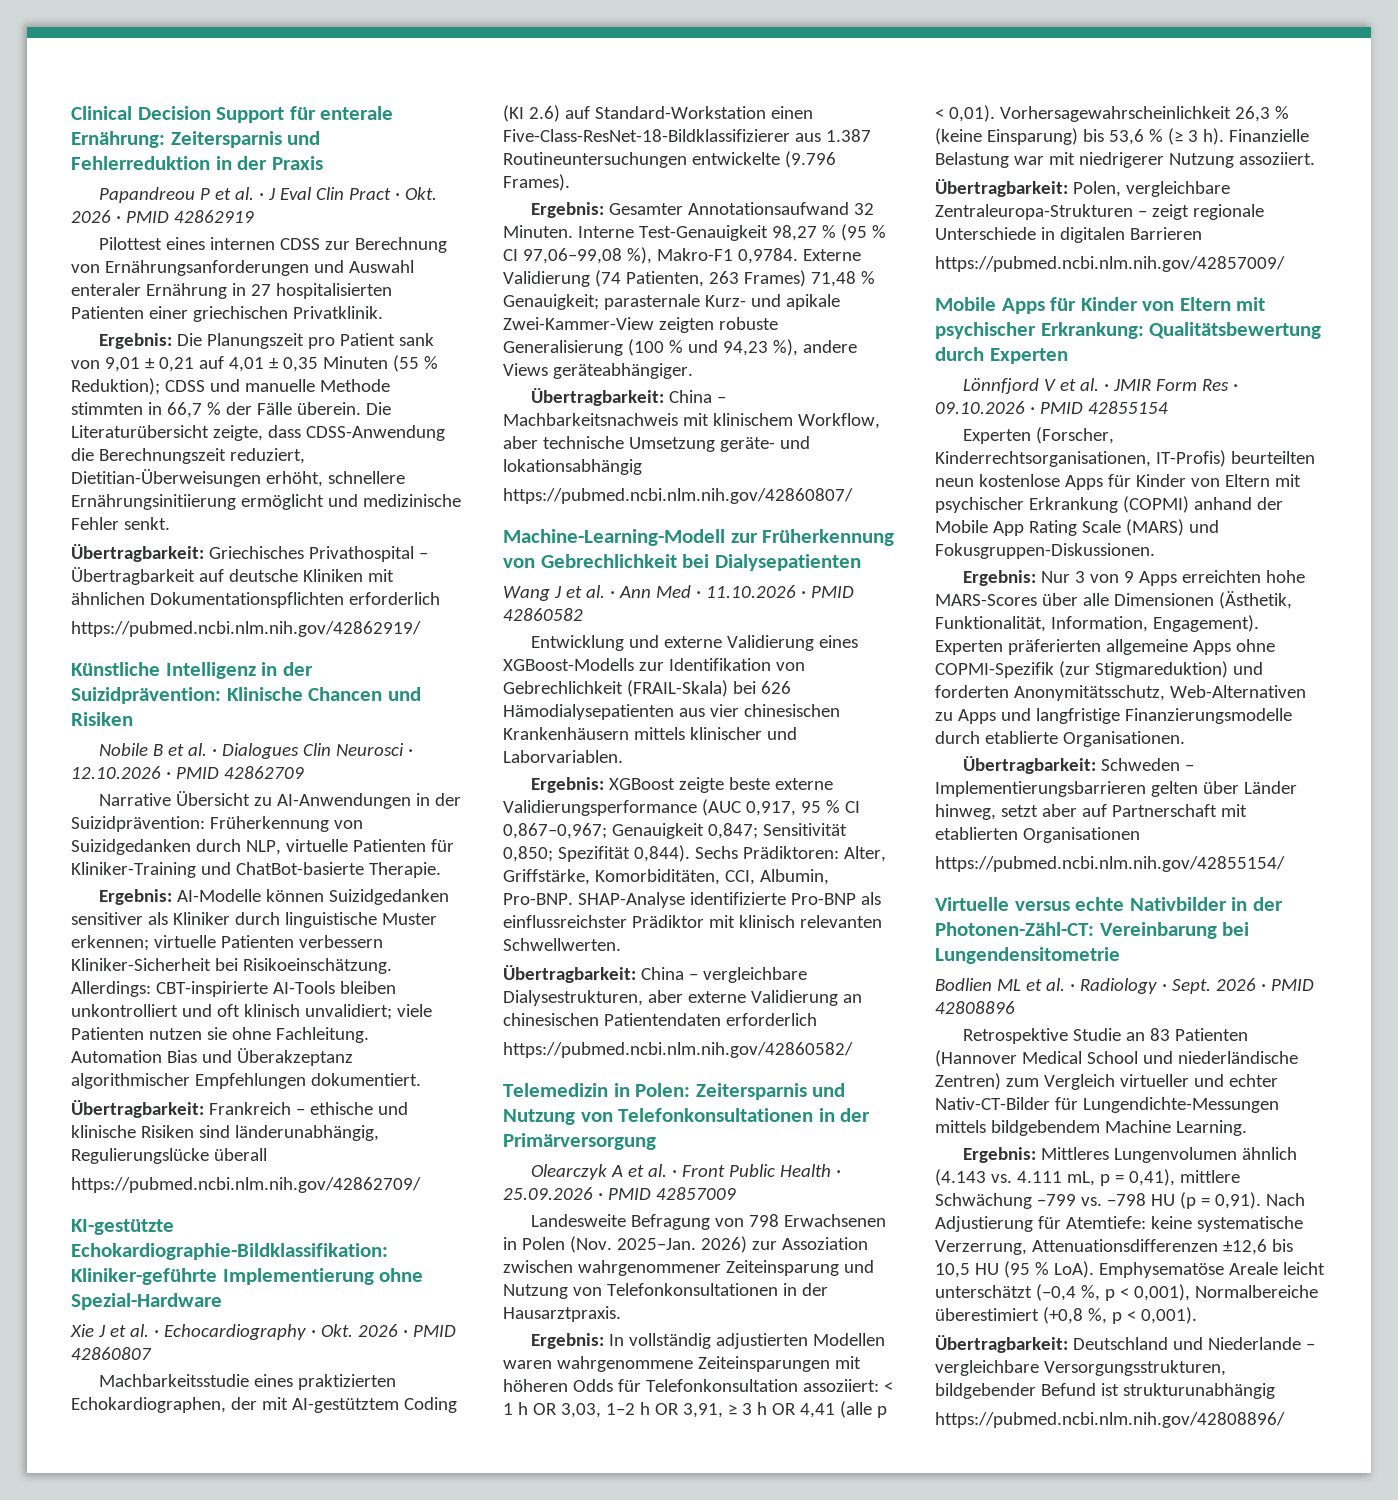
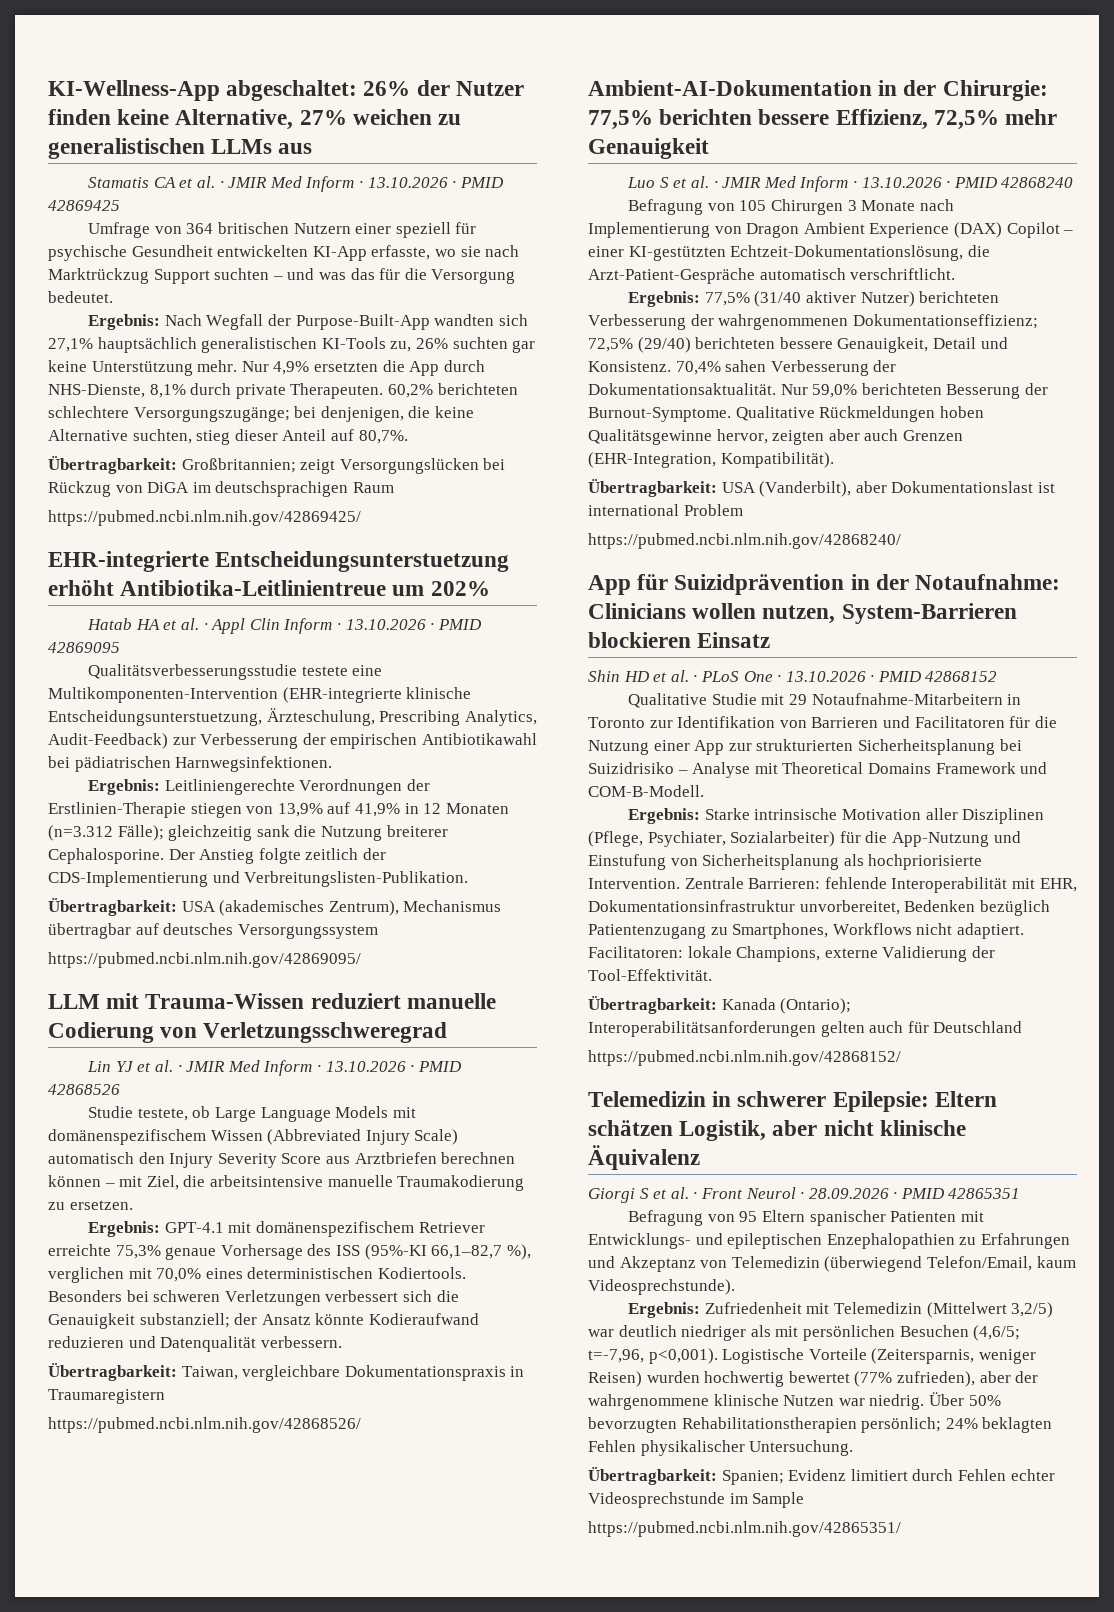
- Clinical Decision Support für enterale Ernährung: Zeitersparnis und Fehlerreduktion in der Praxis
- Papandreou P et al. · J Eval Clin Pract · Okt. 2026 · PMID 42862919
- Pilottest eines internen CDSS zur Berechnung von Ernährungsanforderungen und Auswahl enteraler Ernährung in 27 hospitalisierten Patienten einer griechischen Privatklinik.
- Ergebnis: Die Planungszeit pro Patient sank von 9,01 ± 0,21 auf 4,01 ± 0,35 Minuten (55 % Reduktion); CDSS und manuelle Methode stimmten in 66,7 % der Fälle überein. Die Literaturübersicht zeigte, dass CDSS-Anwendung die Berechnungszeit reduziert, Dietitian-Überweisungen erhöht, schnellere Ernährungsinitiierung ermöglicht und medizinische Fehler senkt.
- Übertragbarkeit: Griechisches Privathospital – Übertragbarkeit auf deutsche Kliniken mit ähnlichen Dokumentationspflichten erforderlich
- https://pubmed.ncbi.nlm.nih.gov/42862919/
- Künstliche Intelligenz in der Suizidprävention: Klinische Chancen und Risiken
- Nobile B et al. · Dialogues Clin Neurosci · 12.10.2026 · PMID 42862709
- Narrative Übersicht zu AI-Anwendungen in der Suizidprävention: Früherkennung von Suizidgedanken durch NLP, virtuelle Patienten für Kliniker-Training und ChatBot-basierte Therapie.
- Ergebnis: AI-Modelle können Suizidgedanken sensitiver als Kliniker durch linguistische Muster erkennen; virtuelle Patienten verbessern Kliniker-Sicherheit bei Risikoeinschätzung. Allerdings: CBT-inspirierte AI-Tools bleiben unkontrolliert und oft klinisch unvalidiert; viele Patienten nutzen sie ohne Fachleitung. Automation Bias und Überakzeptanz algorithmischer Empfehlungen dokumentiert.
- Übertragbarkeit: Frankreich – ethische und klinische Risiken sind länderunabhängig, Regulierungslücke überall
- https://pubmed.ncbi.nlm.nih.gov/42862709/
- KI-gestützte Echokardiographie-Bildklassifikation: Kliniker-geführte Implementierung ohne Spezial-Hardware
- Xie J et al. · Echocardiography · Okt. 2026 · PMID 42860807
- Machbarkeitsstudie eines praktizierten Echokardiographen, der mit AI-gestütztem Coding (KI 2.6) auf Standard-Workstation einen Five-Class-ResNet-18-Bildklassifizierer aus 1.387 Routineuntersuchungen entwickelte (9.796 Frames).
- Ergebnis: Gesamter Annotationsaufwand 32 Minuten. Interne Test-Genauigkeit 98,27 % (95 % CI 97,06–99,08 %), Makro-F1 0,9784. Externe Validierung (74 Patienten, 263 Frames) 71,48 % Genauigkeit; parasternale Kurz- und apikale Zwei-Kammer-View zeigten robuste Generalisierung (100 % und 94,23 %), andere Views geräteabhängiger.
- Übertragbarkeit: China – Machbarkeitsnachweis mit klinischem Workflow, aber technische Umsetzung geräte- und lokationsabhängig
- https://pubmed.ncbi.nlm.nih.gov/42860807/
- Machine-Learning-Modell zur Früherkennung von Gebrechlichkeit bei Dialysepatienten
- Wang J et al. · Ann Med · 11.10.2026 · PMID 42860582
- Entwicklung und externe Validierung eines XGBoost-Modells zur Identifikation von Gebrechlichkeit (FRAIL-Skala) bei 626 Hämodialysepatienten aus vier chinesischen Krankenhäusern mittels klinischer und Laborvariablen.
- Ergebnis: XGBoost zeigte beste externe Validierungsperformance (AUC 0,917, 95 % CI 0,867–0,967; Genauigkeit 0,847; Sensitivität 0,850; Spezifität 0,844). Sechs Prädiktoren: Alter, Griffstärke, Komorbiditäten, CCI, Albumin, Pro-BNP. SHAP-Analyse identifizierte Pro-BNP als einflussreichster Prädiktor mit klinisch relevanten Schwellwerten.
- Übertragbarkeit: China – vergleichbare Dialysestrukturen, aber externe Validierung an chinesischen Patientendaten erforderlich
- https://pubmed.ncbi.nlm.nih.gov/42860582/
- Telemedizin in Polen: Zeitersparnis und Nutzung von Telefonkonsultationen in der Primärversorgung
- Olearczyk A et al. · Front Public Health · 25.09.2026 · PMID 42857009
- Landesweite Befragung von 798 Erwachsenen in Polen (Nov. 2025–Jan. 2026) zur Assoziation zwischen wahrgenommener Zeiteinsparung und Nutzung von Telefonkonsultationen in der Hausarztpraxis.
- Ergebnis: In vollständig adjustierten Modellen waren wahrgenommene Zeiteinsparungen mit höheren Odds für Telefonkonsultation assoziiert: < 1 h OR 3,03, 1–2 h OR 3,91, ≥ 3 h OR 4,41 (alle p < 0,01). Vorhersagewahrscheinlichkeit 26,3 % (keine Einsparung) bis 53,6 % (≥ 3 h). Finanzielle Belastung war mit niedrigerer Nutzung assoziiert.
- Übertragbarkeit: Polen, vergleichbare Zentraleuropa-Strukturen – zeigt regionale Unterschiede in digitalen Barrieren
- https://pubmed.ncbi.nlm.nih.gov/42857009/
- Mobile Apps für Kinder von Eltern mit psychischer Erkrankung: Qualitätsbewertung durch Experten
- Lönnfjord V et al. · JMIR Form Res · 09.10.2026 · PMID 42855154
- Experten (Forscher, Kinderrechtsorganisationen, IT-Profis) beurteilten neun kostenlose Apps für Kinder von Eltern mit psychischer Erkrankung (COPMI) anhand der Mobile App Rating Scale (MARS) und Fokusgruppen-Diskussionen.
- Ergebnis: Nur 3 von 9 Apps erreichten hohe MARS-Scores über alle Dimensionen (Ästhetik, Funktionalität, Information, Engagement). Experten präferierten allgemeine Apps ohne COPMI-Spezifik (zur Stigmareduktion) und forderten Anonymitätsschutz, Web-Alternativen zu Apps und langfristige Finanzierungsmodelle durch etablierte Organisationen.
- Übertragbarkeit: Schweden – Implementierungsbarrieren gelten über Länder hinweg, setzt aber auf Partnerschaft mit etablierten Organisationen
- https://pubmed.ncbi.nlm.nih.gov/42855154/
- Virtuelle versus echte Nativbilder in der Photonen-Zähl-CT: Vereinbarung bei Lungendensitometrie
- Bodlien ML et al. · Radiology · Sept. 2026 · PMID 42808896
- Retrospektive Studie an 83 Patienten (Hannover Medical School und niederländische Zentren) zum Vergleich virtueller und echter Nativ-CT-Bilder für Lungendichte-Messungen mittels bildgebendem Machine Learning.
- Ergebnis: Mittleres Lungenvolumen ähnlich (4.143 vs. 4.111 mL, p = 0,41), mittlere Schwächung −799 vs. −798 HU (p = 0,91). Nach Adjustierung für Atemtiefe: keine systematische Verzerrung, Attenuationsdifferenzen ±12,6 bis 10,5 HU (95 % LoA). Emphysematöse Areale leicht unterschätzt (−0,4 %, p < 0,001), Normalbereiche überestimiert (+0,8 %, p < 0,001).
- Übertragbarkeit: Deutschland und Niederlande – vergleichbare Versorgungsstrukturen, bildgebender Befund ist strukturunabhängig
- https://pubmed.ncbi.nlm.nih.gov/42808896/
+ KI-Wellness-App abgeschaltet: 26% der Nutzer finden keine Alternative, 27% weichen zu generalistischen LLMs aus
+ Stamatis CA et al. · JMIR Med Inform · 13.10.2026 · PMID 42869425
+ Umfrage von 364 britischen Nutzern einer speziell für psychische Gesundheit entwickelten KI-App erfasste, wo sie nach Marktrückzug Support suchten – und was das für die Versorgung bedeutet.
+ Ergebnis: Nach Wegfall der Purpose-Built-App wandten sich 27,1% hauptsächlich generalistischen KI-Tools zu, 26% suchten gar keine Unterstützung mehr. Nur 4,9% ersetzten die App durch NHS-Dienste, 8,1% durch private Therapeuten. 60,2% berichteten schlechtere Versorgungszugänge; bei denjenigen, die keine Alternative suchten, stieg dieser Anteil auf 80,7%.
+ Übertragbarkeit: Großbritannien; zeigt Versorgungslücken bei Rückzug von DiGA im deutschsprachigen Raum
+ https://pubmed.ncbi.nlm.nih.gov/42869425/
+ EHR-integrierte Entscheidungsunterstuetzung erhöht Antibiotika-Leitlinientreue um 202%
+ Hatab HA et al. · Appl Clin Inform · 13.10.2026 · PMID 42869095
+ Qualitätsverbesserungsstudie testete eine Multikomponenten-Intervention (EHR-integrierte klinische Entscheidungsunterstuetzung, Ärzteschulung, Prescribing Analytics, Audit-Feedback) zur Verbesserung der empirischen Antibiotikawahl bei pädiatrischen Harnwegsinfektionen.
+ Ergebnis: Leitliniengerechte Verordnungen der Erstlinien-Therapie stiegen von 13,9% auf 41,9% in 12 Monaten (n=3.312 Fälle); gleichzeitig sank die Nutzung breiterer Cephalosporine. Der Anstieg folgte zeitlich der CDS-Implementierung und Verbreitungslisten-Publikation.
+ Übertragbarkeit: USA (akademisches Zentrum), Mechanismus übertragbar auf deutsches Versorgungssystem
+ https://pubmed.ncbi.nlm.nih.gov/42869095/
+ LLM mit Trauma-Wissen reduziert manuelle Codierung von Verletzungsschweregrad
+ Lin YJ et al. · JMIR Med Inform · 13.10.2026 · PMID 42868526
+ Studie testete, ob Large Language Models mit domänenspezifischem Wissen (Abbreviated Injury Scale) automatisch den Injury Severity Score aus Arztbriefen berechnen können – mit Ziel, die arbeitsintensive manuelle Traumakodierung zu ersetzen.
+ Ergebnis: GPT-4.1 mit domänenspezifischem Retriever erreichte 75,3% genaue Vorhersage des ISS (95%-KI 66,1–82,7 %), verglichen mit 70,0% eines deterministischen Kodiertools. Besonders bei schweren Verletzungen verbessert sich die Genauigkeit substanziell; der Ansatz könnte Kodieraufwand reduzieren und Datenqualität verbessern.
+ Übertragbarkeit: Taiwan, vergleichbare Dokumentationspraxis in Traumaregistern
+ https://pubmed.ncbi.nlm.nih.gov/42868526/
+ Ambient-AI-Dokumentation in der Chirurgie: 77,5% berichten bessere Effizienz, 72,5% mehr Genauigkeit
+ Luo S et al. · JMIR Med Inform · 13.10.2026 · PMID 42868240
+ Befragung von 105 Chirurgen 3 Monate nach Implementierung von Dragon Ambient Experience (DAX) Copilot – einer KI-gestützten Echtzeit-Dokumentationslösung, die Arzt-Patient-Gespräche automatisch verschriftlicht.
+ Ergebnis: 77,5% (31/40 aktiver Nutzer) berichteten Verbesserung der wahrgenommenen Dokumentationseffizienz; 72,5% (29/40) berichteten bessere Genauigkeit, Detail und Konsistenz. 70,4% sahen Verbesserung der Dokumentationsaktualität. Nur 59,0% berichteten Besserung der Burnout-Symptome. Qualitative Rückmeldungen hoben Qualitätsgewinne hervor, zeigten aber auch Grenzen (EHR-Integration, Kompatibilität).
+ Übertragbarkeit: USA (Vanderbilt), aber Dokumentationslast ist international Problem
+ https://pubmed.ncbi.nlm.nih.gov/42868240/
+ App für Suizidprävention in der Notaufnahme: Clinicians wollen nutzen, System-Barrieren blockieren Einsatz
+ Shin HD et al. · PLoS One · 13.10.2026 · PMID 42868152
+ Qualitative Studie mit 29 Notaufnahme-Mitarbeitern in Toronto zur Identifikation von Barrieren und Facilitatoren für die Nutzung einer App zur strukturierten Sicherheitsplanung bei Suizidrisiko – Analyse mit Theoretical Domains Framework und COM-B-Modell.
+ Ergebnis: Starke intrinsische Motivation aller Disziplinen (Pflege, Psychiater, Sozialarbeiter) für die App-Nutzung und Einstufung von Sicherheitsplanung als hochpriorisierte Intervention. Zentrale Barrieren: fehlende Interoperabilität mit EHR, Dokumentationsinfrastruktur unvorbereitet, Bedenken bezüglich Patientenzugang zu Smartphones, Workflows nicht adaptiert. Facilitatoren: lokale Champions, externe Validierung der Tool-Effektivität.
+ Übertragbarkeit: Kanada (Ontario); Interoperabilitätsanforderungen gelten auch für Deutschland
+ https://pubmed.ncbi.nlm.nih.gov/42868152/
+ Telemedizin in schwerer Epilepsie: Eltern schätzen Logistik, aber nicht klinische Äquivalenz
+ Giorgi S et al. · Front Neurol · 28.09.2026 · PMID 42865351
+ Befragung von 95 Eltern spanischer Patienten mit Entwicklungs- und epileptischen Enzephalopathien zu Erfahrungen und Akzeptanz von Telemedizin (überwiegend Telefon/Email, kaum Videosprechstunde).
+ Ergebnis: Zufriedenheit mit Telemedizin (Mittelwert 3,2/5) war deutlich niedriger als mit persönlichen Besuchen (4,6/5; t=-7,96, p<0,001). Logistische Vorteile (Zeitersparnis, weniger Reisen) wurden hochwertig bewertet (77% zufrieden), aber der wahrgenommene klinische Nutzen war niedrig. Über 50% bevorzugten Rehabilitationstherapien persönlich; 24% beklagten Fehlen physikalischer Untersuchung.
+ Übertragbarkeit: Spanien; Evidenz limitiert durch Fehlen echter Videosprechstunde im Sample
+ https://pubmed.ncbi.nlm.nih.gov/42865351/

